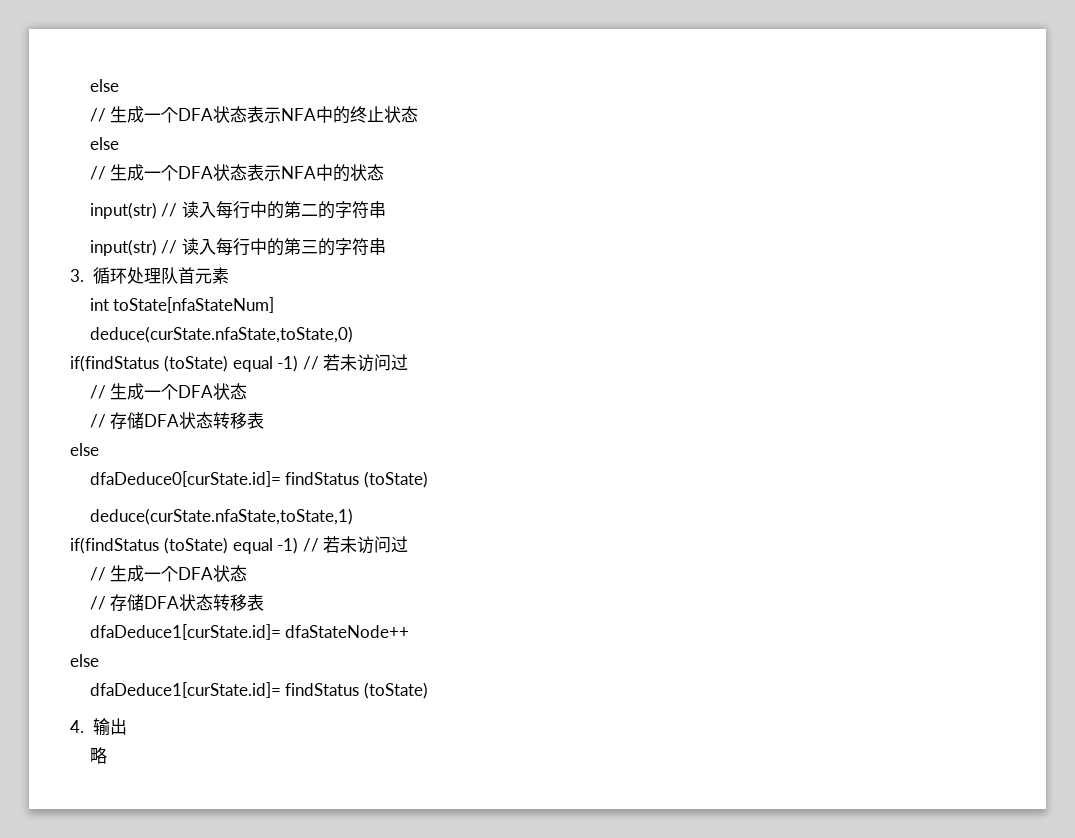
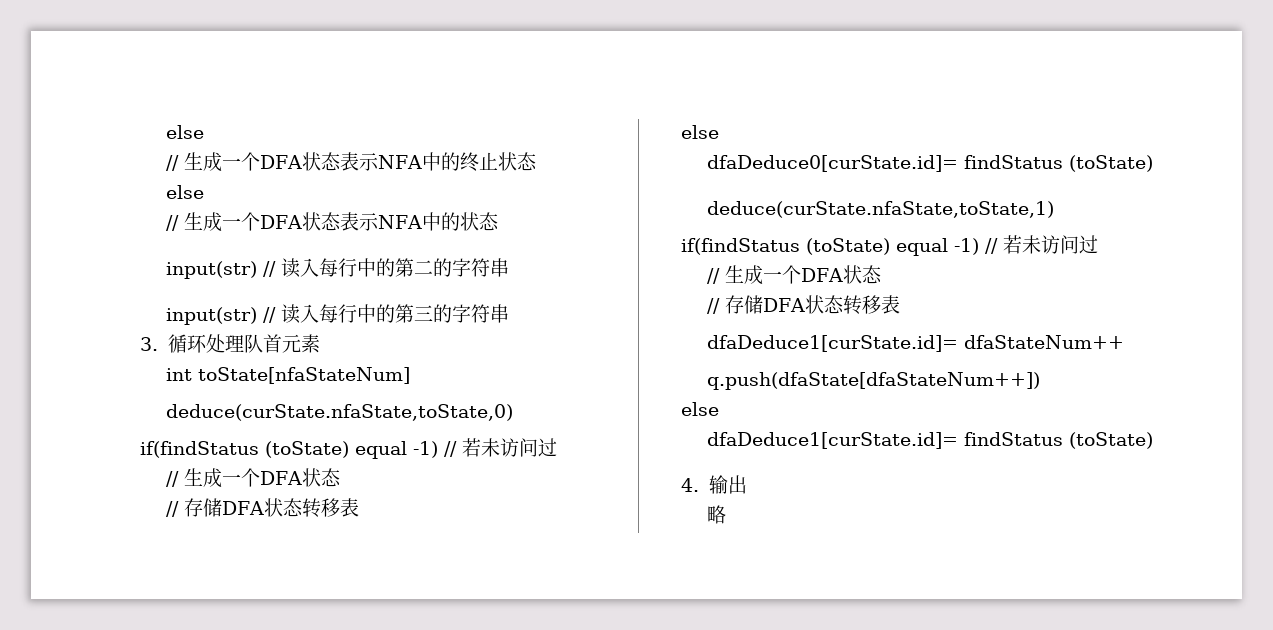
- dfaDeduce1[curState.id]= dfaStateNode++
+ dfaDeduce1[curState.id]= dfaStateNum++
+ q.push(dfaState[dfaStateNum++])

